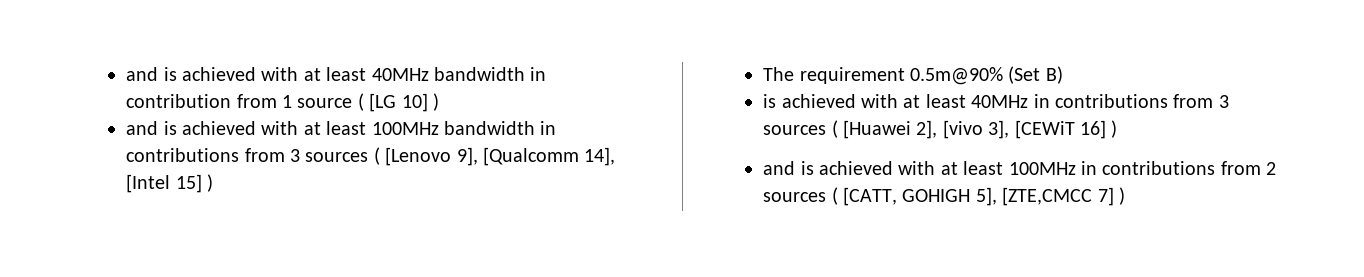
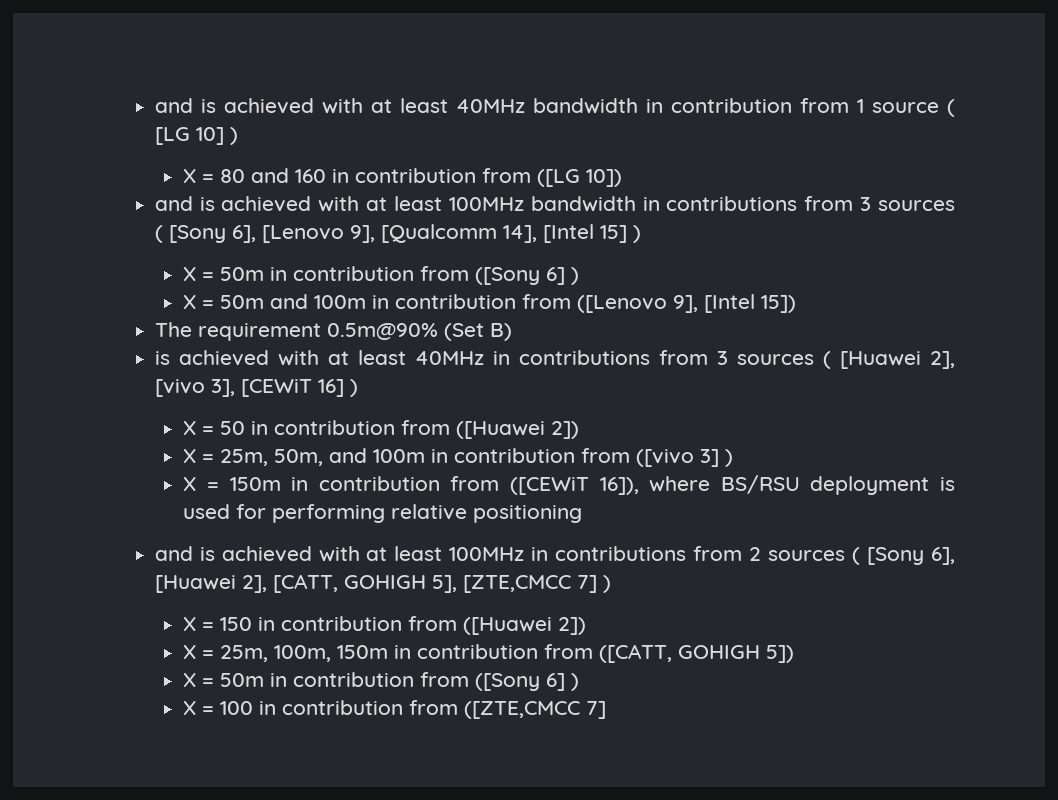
+ X = 80 and 160 in contribution from ([LG 10])
- and is achieved with at least 100MHz bandwidth in contributions from 3 sources ( [Lenovo 9], [Qualcomm 14], [Intel 15] )
+ and is achieved with at least 100MHz bandwidth in contributions from 3 sources ( [Sony 6], [Lenovo 9], [Qualcomm 14], [Intel 15] )
+ X = 50m in contribution from ([Sony 6] )
+ X = 50m and 100m in contribution from ([Lenovo 9], [Intel 15])
+ X = 50 in contribution from ([Huawei 2])
+ X = 25m, 50m, and 100m in contribution from ([vivo 3] )
+ X = 150m in contribution from ([CEWiT 16]), where BS/RSU deployment is used for performing relative positioning
- and is achieved with at least 100MHz in contributions from 2 sources ( [CATT, GOHIGH 5], [ZTE,CMCC 7] )
+ and is achieved with at least 100MHz in contributions from 2 sources ( [Sony 6], [Huawei 2], [CATT, GOHIGH 5], [ZTE,CMCC 7] )
+ X = 150 in contribution from ([Huawei 2])
+ X = 25m, 100m, 150m in contribution from ([CATT, GOHIGH 5])
+ X = 50m in contribution from ([Sony 6] )
+ X = 100 in contribution from ([ZTE,CMCC 7]

